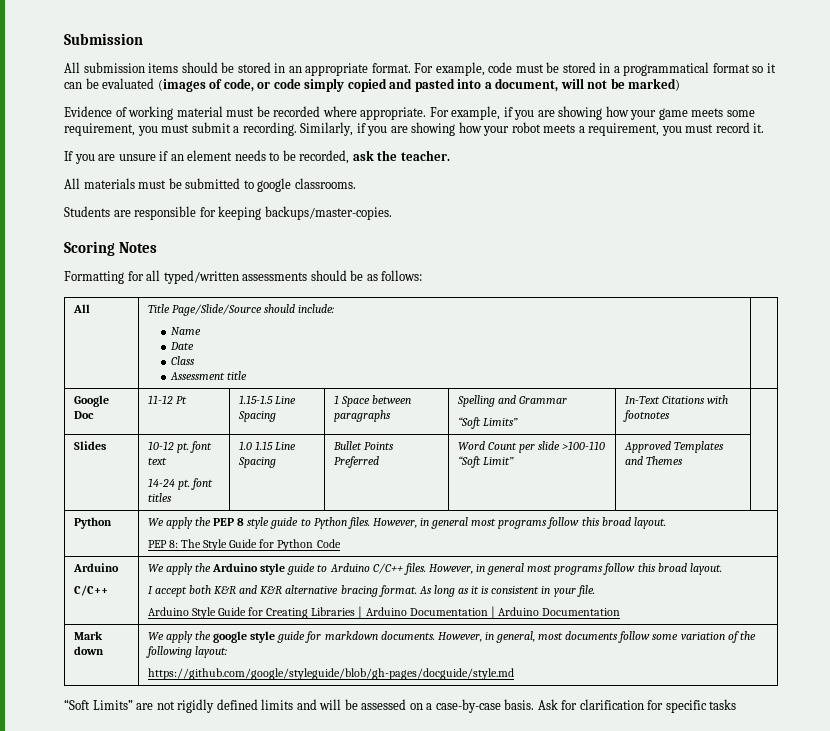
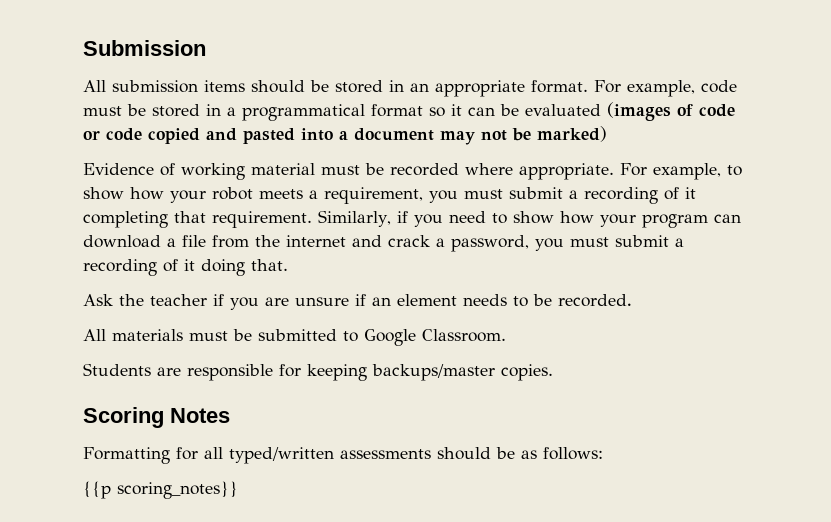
- For example, code must be stored in a programmatical format so it can be evaluated (images of code, or code simply copied and pasted into a document, will not be marked)
+ For example, code must be stored in a programmatical format so it can be evaluated (images of code or code copied and pasted into a document may not be marked)
- For example, if you are showing how your game meets some requirement, you must submit a recording. Similarly, if you are showing how your robot meets a requirement, you must record it.
- If you are unsure if an element needs to be recorded, ask the teacher.
+ For example, to show how your robot meets a requirement, you must submit a recording of it completing that requirement. Similarly, if you need to show how your program can download a file from the internet and crack a password, you must submit a recording of it doing that.
+ Ask the teacher if you are unsure if an element needs to be recorded.
- All materials must be submitted to google classrooms.
+ All materials must be submitted to Google Classroom.
- Students are responsible for keeping backups/master-copies.
+ Students are responsible for keeping backups/master copies.
- All | Title Page/Slide/Source should include:
- Name
- Date
- Class
- Assessment title |
- Google Doc | 11-12 Pt | 1.15-1.5 Line Spacing | 1 Space between paragraphs | Spelling and Grammar
- “Soft Limits” | In-Text Citations with footnotes |
- Slides | 10-12 pt. font text
- 14-24 pt. font titles | 1.0 1.15 Line Spacing | Bullet Points Preferred | Word Count per slide >100-110 “Soft Limit” | Approved Templates and Themes |
- Python | We apply the PEP 8 style guide to Python files. However, in general most programs follow this broad layout.
- PEP 8: The Style Guide for Python Code
- Arduino
- C/C++ | We apply the Arduino style guide to Arduino C/C++ files. However, in general most programs follow this broad layout.
- I accept both K&R and K&R alternative bracing format. As long as it is consistent in your file.
- Arduino Style Guide for Creating Libraries | Arduino Documentation | Arduino Documentation
- Mark down | We apply the google style guide for markdown documents. However, in general, most documents follow some variation of the following layout:
- https://github.com/google/styleguide/blob/gh-pages/docguide/style.md
- “Soft Limits” are not rigidly defined limits and will be assessed on a case-by-case basis. Ask for clarification for specific tasks
+ {{p scoring_notes}}

